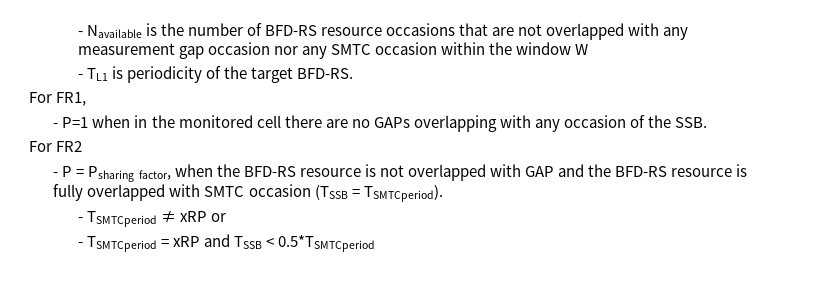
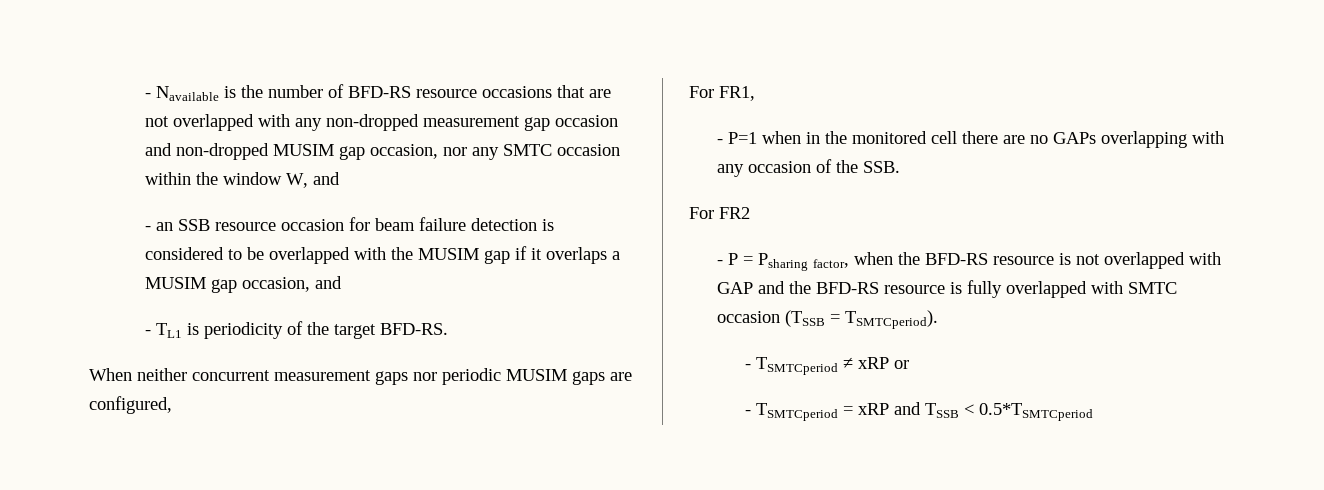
- - Navailable is the number of BFD-RS resource occasions that are not overlapped with any measurement gap occasion nor any SMTC occasion within the window W
+ - Navailable is the number of BFD-RS resource occasions that are not overlapped with any non-dropped measurement gap occasion and non-dropped MUSIM gap occasion, nor any SMTC occasion within the window W, and
+ - an SSB resource occasion for beam failure detection is considered to be overlapped with the MUSIM gap if it overlaps a MUSIM gap occasion, and
+ When neither concurrent measurement gaps nor periodic MUSIM gaps are configured,

